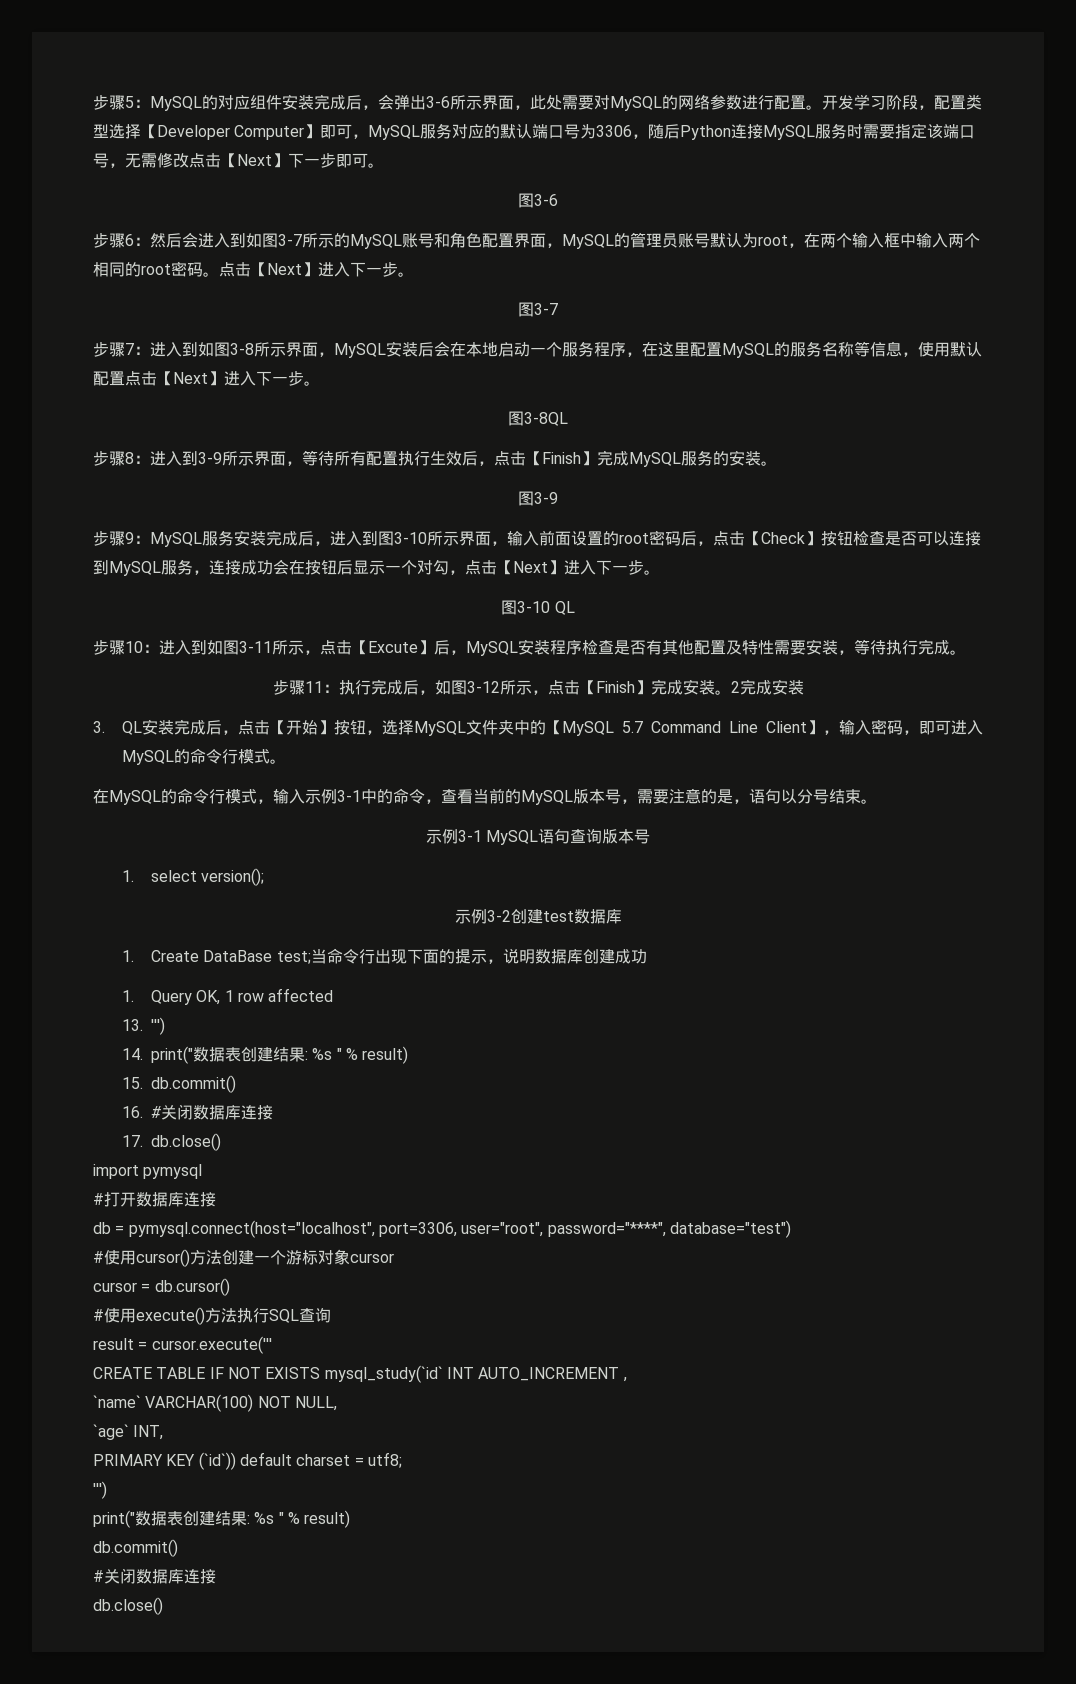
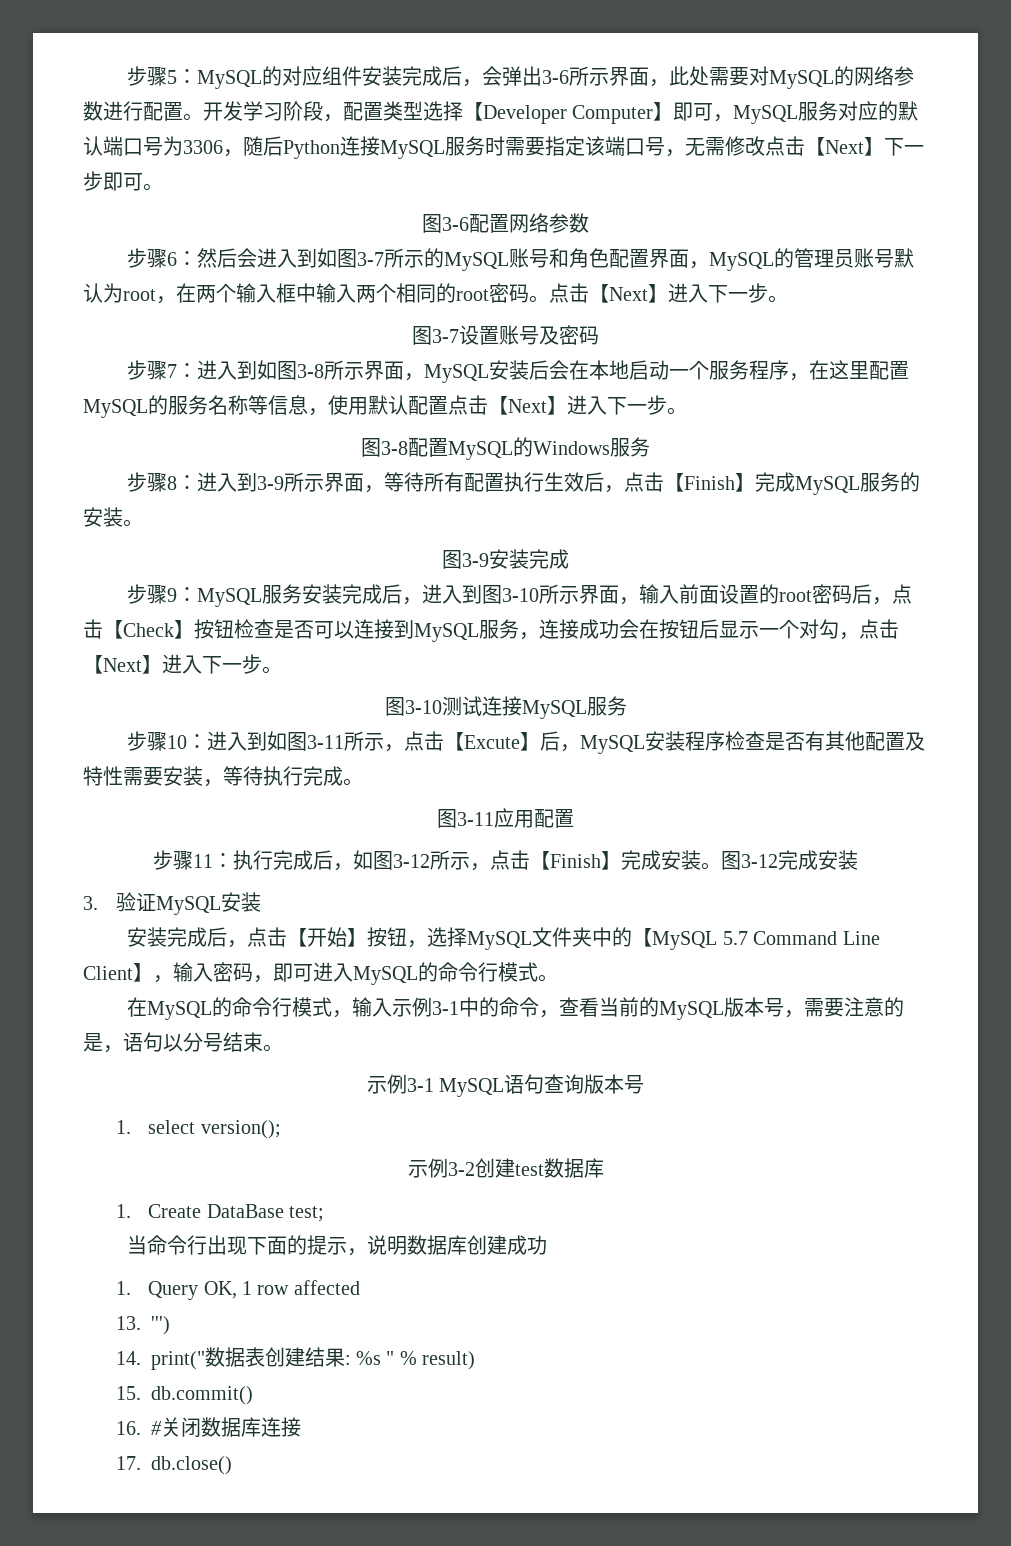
- 图3-6
+ 图3-6配置网络参数
  步骤6：然后会进入到如图3-7所示的MySQL账号和角色配置界面，MySQL的管理员账号默认为root，在两个输入框中输入两个相同的root密码。点击【Next】进入下一步。
- 图3-7
+ 图3-7设置账号及密码
- 图3-8QL
+ 图3-8配置MySQL的Windows服务
- 图3-9
+ 图3-9安装完成
- 图3-10 QL
+ 图3-10测试连接MySQL服务
+ 图3-11应用配置
- 2完成安装
+ 图3-12完成安装
- 3. QL安装完成后，点击【开始】按钮，选择MySQL文件夹中的【MySQL 5.7 Command Line Client】，输入密码，即可进入MySQL的命令行模式。
+ 3.验证MySQL安装
+ 安装完成后，点击【开始】按钮，选择MySQL文件夹中的【MySQL 5.7 Command Line Client】，输入密码，即可进入MySQL的命令行模式。
- 1. Create DataBase test;当命令行出现下面的提示，说明数据库创建成功
+ 1. Create DataBase test;
+ 当命令行出现下面的提示，说明数据库创建成功
- import pymysql
- #打开数据库连接
- db = pymysql.connect(host="localhost", port=3306, user="root", password="****", database="test")
- #使用cursor()方法创建一个游标对象cursor
- cursor = db.cursor()
- #使用execute()方法执行SQL查询
- result = cursor.execute('''
- CREATE TABLE IF NOT EXISTS mysql_study(`id` INT AUTO_INCREMENT ,
- `name` VARCHAR(100) NOT NULL,
- `age` INT,
- PRIMARY KEY (`id`)) default charset = utf8;
- ''')
- print("数据表创建结果: %s " % result)
- db.commit()
- #关闭数据库连接
- db.close()

